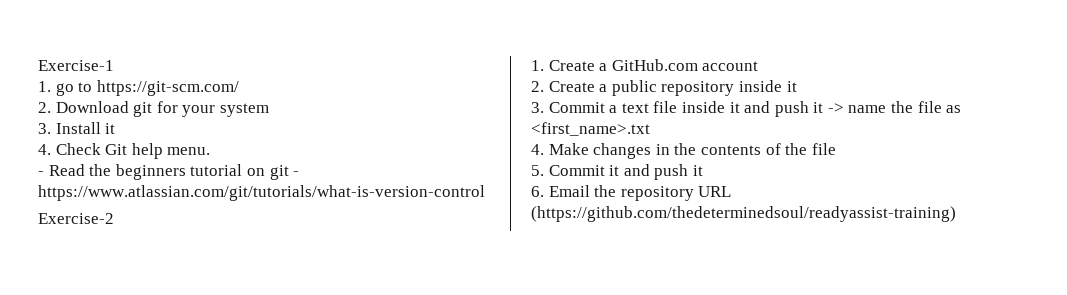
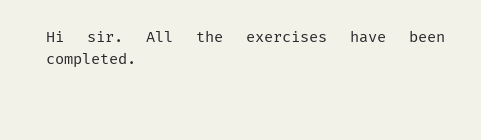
- Exercise-1
- 1. go to https://git-scm.com/
- 2. Download git for your system
- 3. Install it
- 4. Check Git help menu.
- - Read the beginners tutorial on git - https://www.atlassian.com/git/tutorials/what-is-version-control
- Exercise-2
- 1. Create a GitHub.com account
- 2. Create a public repository inside it
- 3. Commit a text file inside it and push it -> name the file as <first_name>.txt
- 4. Make changes in the contents of the file
- 5. Commit it and push it
- 6. Email the repository URL (https://github.com/thedeterminedsoul/readyassist-training)
+ Hi sir. All the exercises have been completed.

